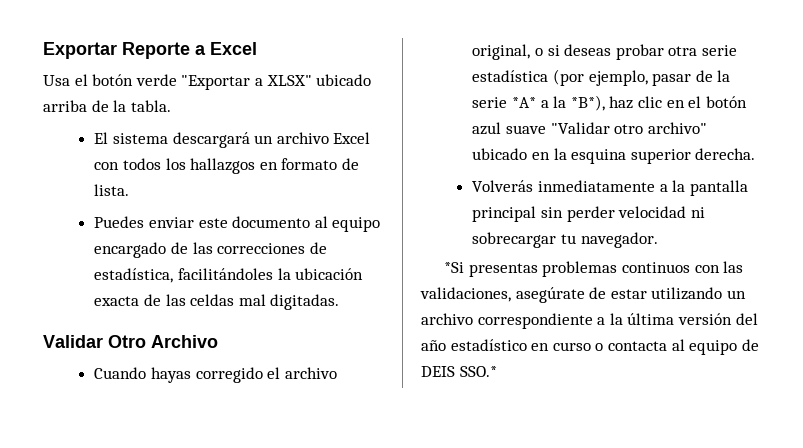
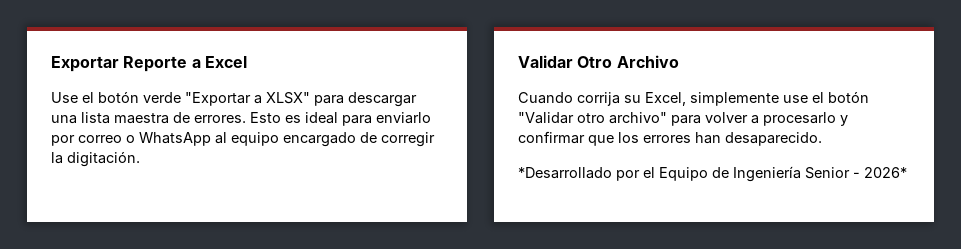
- Usa el botón verde "Exportar a XLSX" ubicado arriba de la tabla.
- El sistema descargará un archivo Excel con todos los hallazgos en formato de lista.
- Puedes enviar este documento al equipo encargado de las correcciones de estadística, facilitándoles la ubicación exacta de las celdas mal digitadas.
+ Use el botón verde "Exportar a XLSX" para descargar una lista maestra de errores. Esto es ideal para enviarlo por correo o WhatsApp al equipo encargado de corregir la digitación.
  Validar Otro Archivo
- Cuando hayas corregido el archivo original, o si deseas probar otra serie estadística (por ejemplo, pasar de la serie *A* a la *B*), haz clic en el botón azul suave "Validar otro archivo" ubicado en la esquina superior derecha.
- Volverás inmediatamente a la pantalla principal sin perder velocidad ni sobrecargar tu navegador.
- *Si presentas problemas continuos con las validaciones, asegúrate de estar utilizando un archivo correspondiente a la última versión del año estadístico en curso o contacta al equipo de DEIS SSO.*
+ Cuando corrija su Excel, simplemente use el botón "Validar otro archivo" para volver a procesarlo y confirmar que los errores han desaparecido.
+ *Desarrollado por el Equipo de Ingeniería Senior - 2026*

